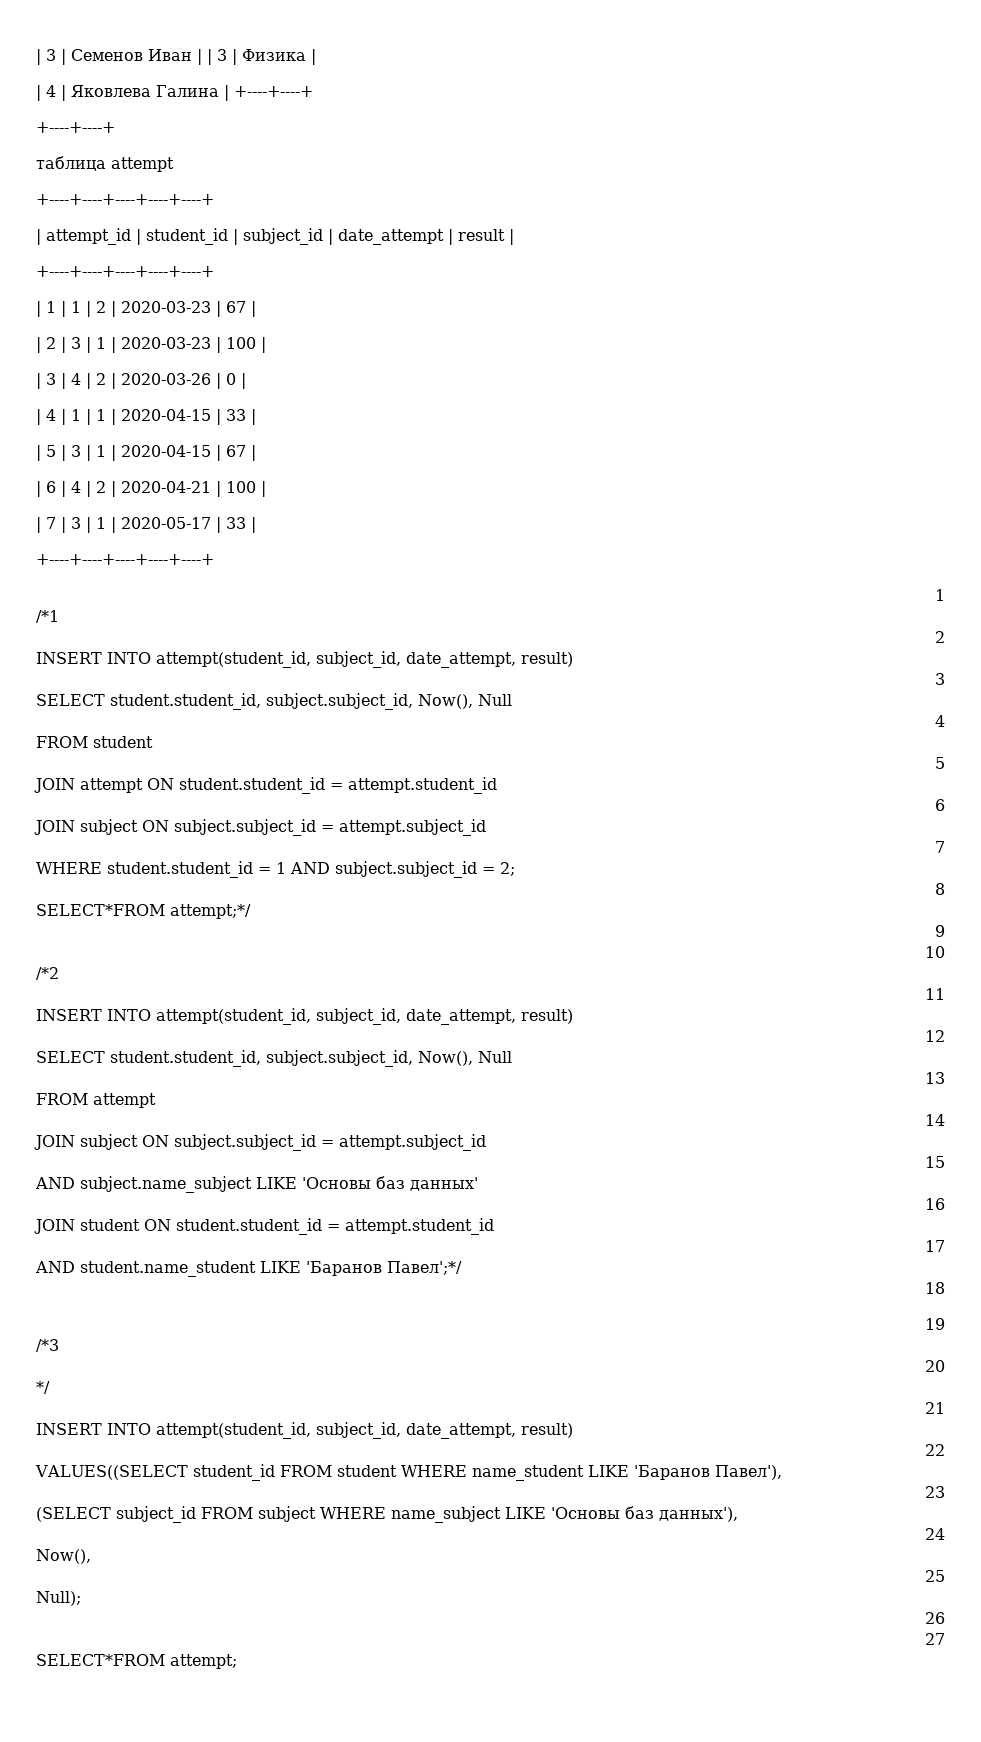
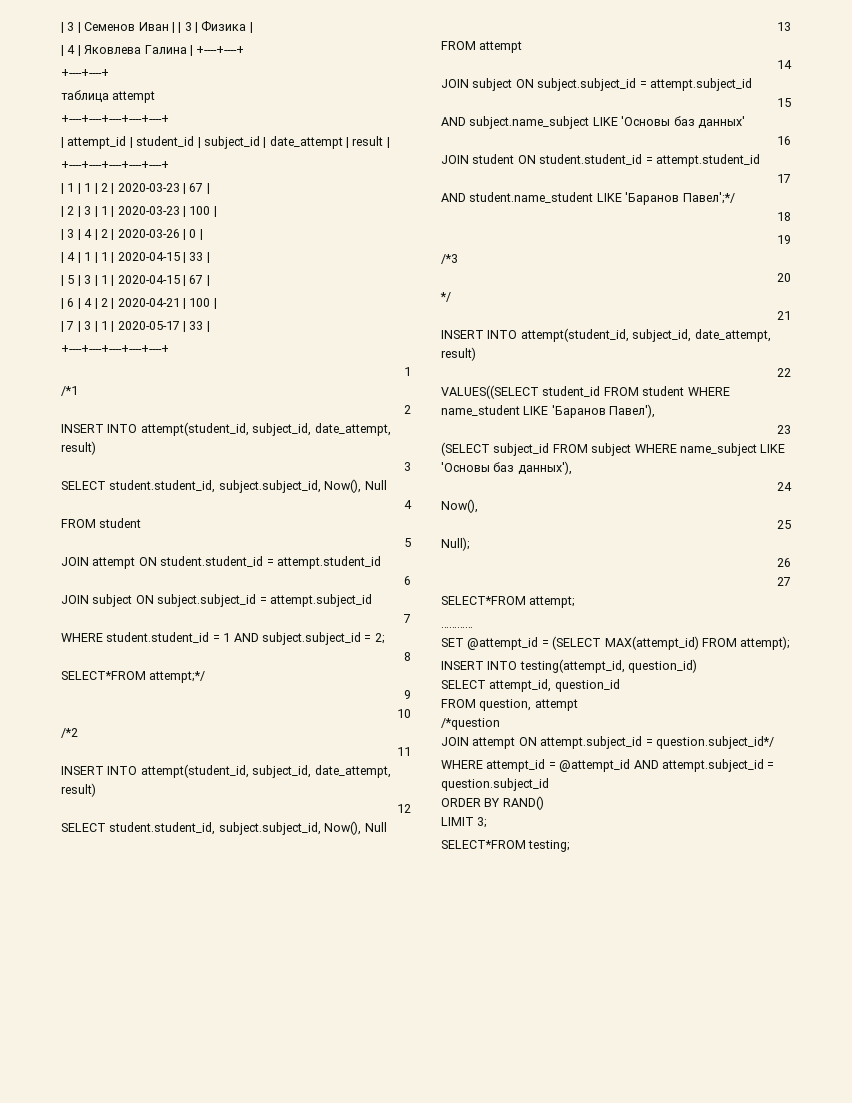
+ …………
+ SET @attempt_id = (SELECT MAX(attempt_id) FROM attempt);
+ INSERT INTO testing(attempt_id, question_id)
+ SELECT attempt_id, question_id
+ FROM question, attempt
+ /*question
+ JOIN attempt ON attempt.subject_id = question.subject_id*/
+ WHERE attempt_id = @attempt_id AND attempt.subject_id = question.subject_id
+ ORDER BY RAND()
+ LIMIT 3;
+ SELECT*FROM testing;

